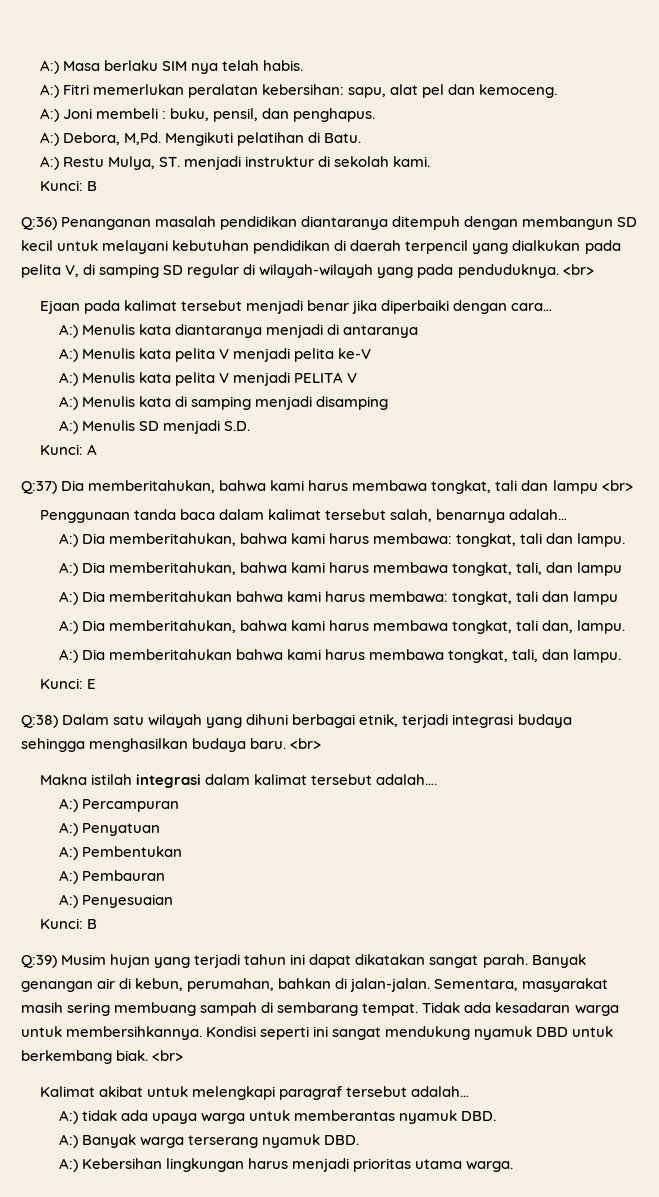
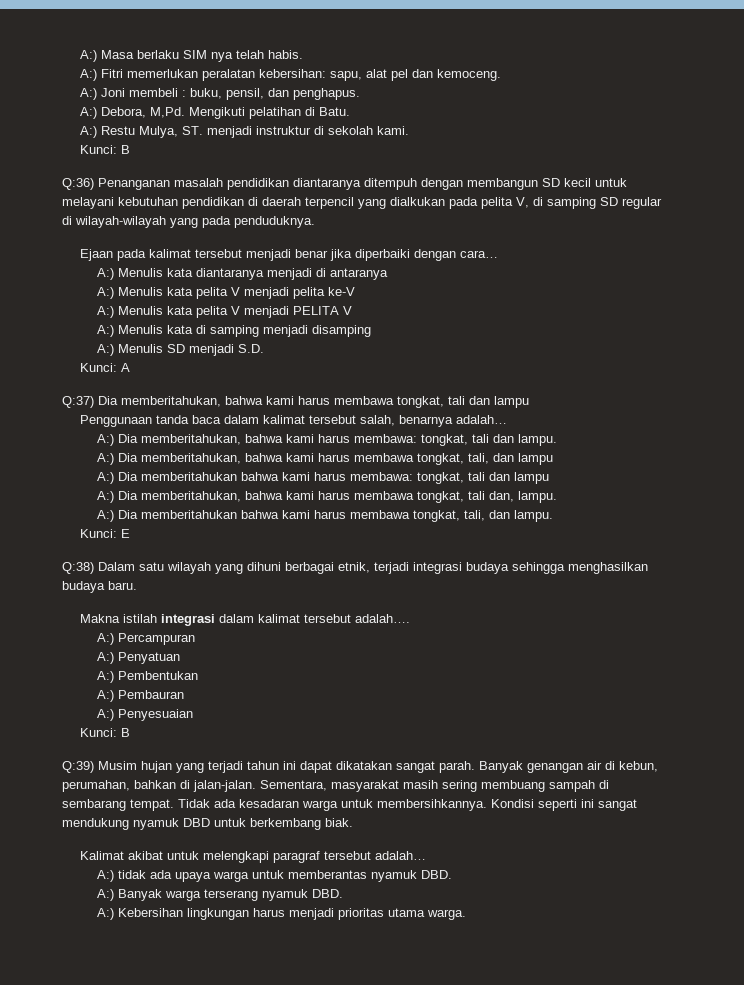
- Q:36) Penanganan masalah pendidikan diantaranya ditempuh dengan membangun SD kecil untuk melayani kebutuhan pendidikan di daerah terpencil yang dialkukan pada pelita V, di samping SD regular di wilayah-wilayah yang pada penduduknya. <br>
+ Q:36) Penanganan masalah pendidikan diantaranya ditempuh dengan membangun SD kecil untuk melayani kebutuhan pendidikan di daerah terpencil yang dialkukan pada pelita V, di samping SD regular di wilayah-wilayah yang pada penduduknya.
- Q:37) Dia memberitahukan, bahwa kami harus membawa tongkat, tali dan lampu <br>
+ Q:37) Dia memberitahukan, bahwa kami harus membawa tongkat, tali dan lampu
- Q:38) Dalam satu wilayah yang dihuni berbagai etnik, terjadi integrasi budaya sehingga menghasilkan budaya baru. <br>
+ Q:38) Dalam satu wilayah yang dihuni berbagai etnik, terjadi integrasi budaya sehingga menghasilkan budaya baru.
- Kondisi seperti ini sangat mendukung nyamuk DBD untuk berkembang biak. <br>
+ Kondisi seperti ini sangat mendukung nyamuk DBD untuk berkembang biak.

